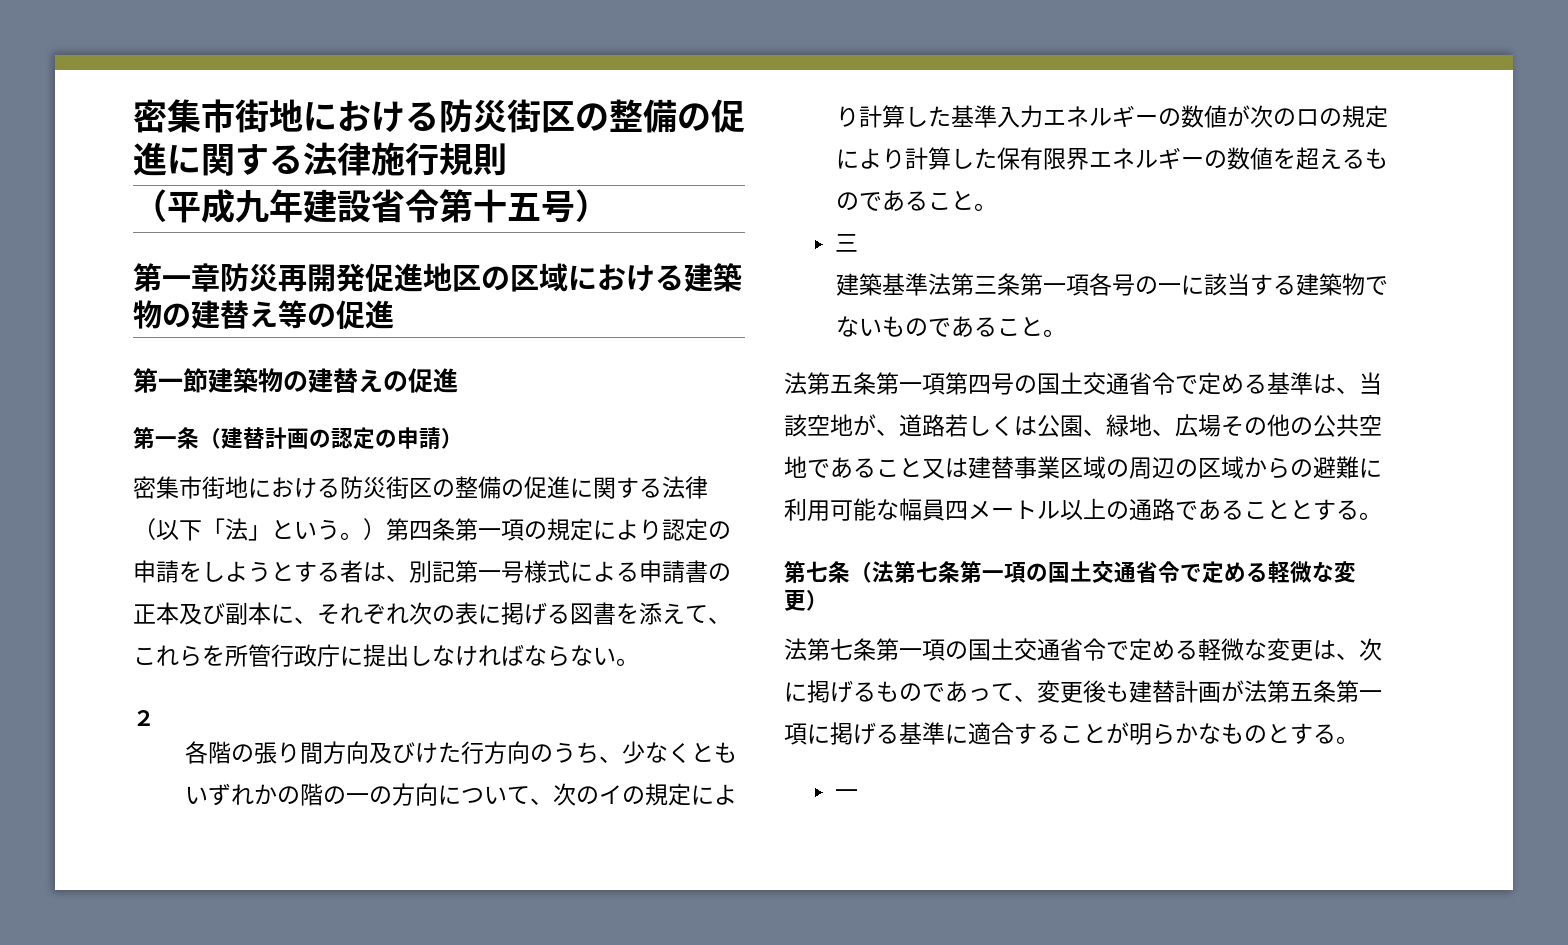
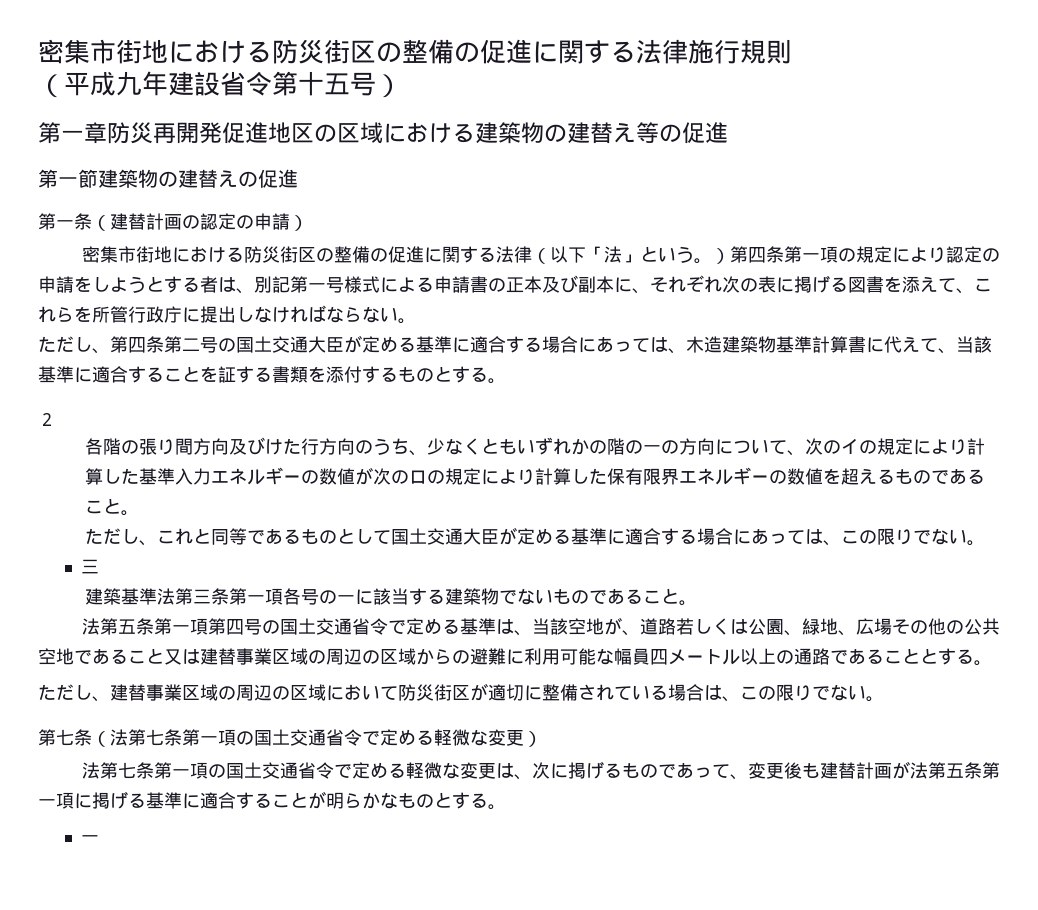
+ ただし、第四条第二号の国土交通大臣が定める基準に適合する場合にあっては、木造建築物基準計算書に代えて、当該基準に適合することを証する書類を添付するものとする。
+ ただし、これと同等であるものとして国土交通大臣が定める基準に適合する場合にあっては、この限りでない。
+ ただし、建替事業区域の周辺の区域において防災街区が適切に整備されている場合は、この限りでない。

